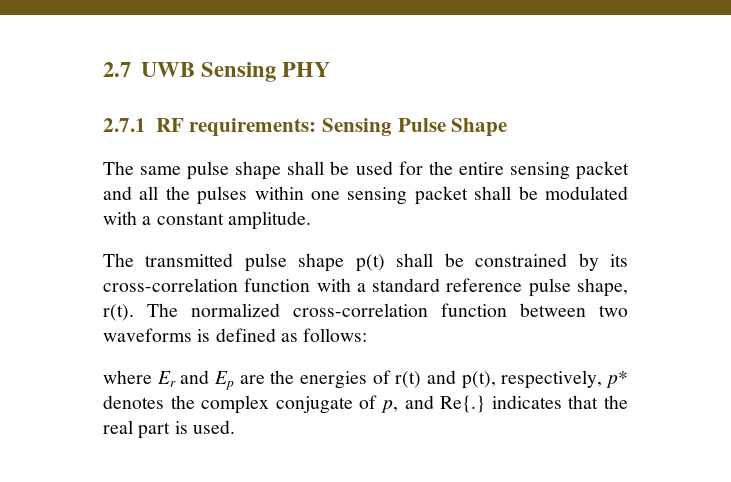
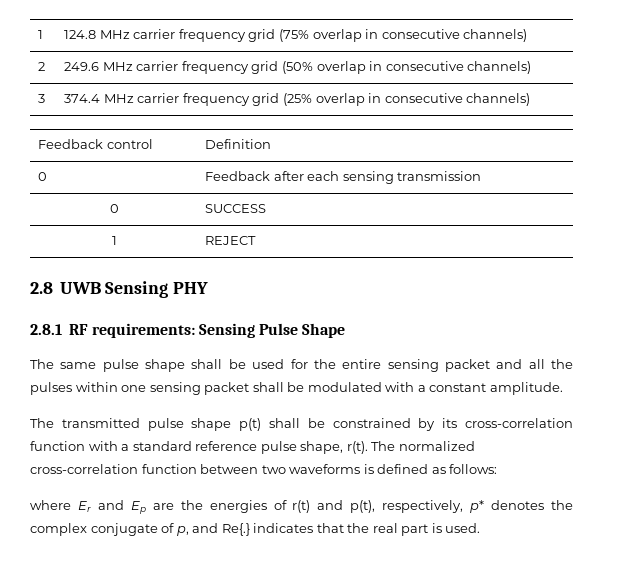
- 2.7 UWB Sensing PHY
+ 1 | 124.8 MHz carrier frequency grid (75% overlap in consecutive channels)
+ 2 | 249.6 MHz carrier frequency grid (50% overlap in consecutive channels)
+ 3 | 374.4 MHz carrier frequency grid (25% overlap in consecutive channels)
+ Feedback control | Definition
+ 0 | Feedback after each sensing transmission
+ 0 | SUCCESS
+ 1 | REJECT
+ 2.8 UWB Sensing PHY
- 2.7.1 RF requirements: Sensing Pulse Shape
+ 2.8.1 RF requirements: Sensing Pulse Shape

